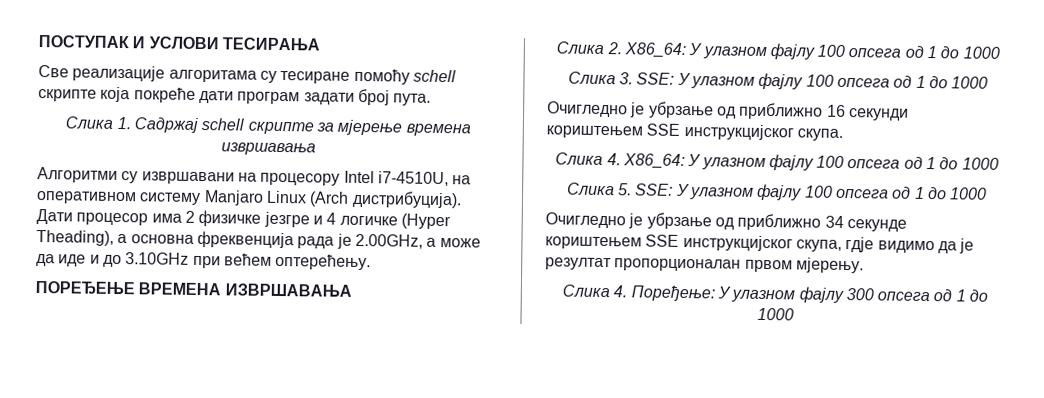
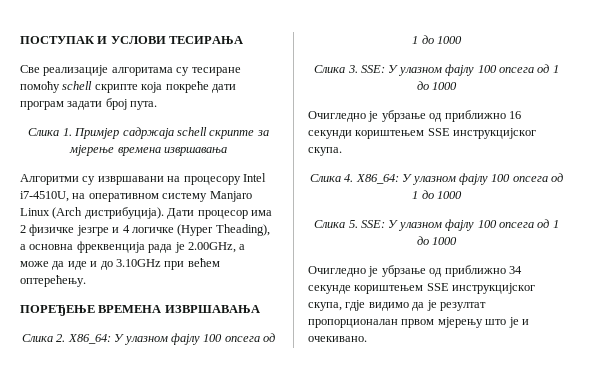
- Слика 1. Садржај schell скрипте за мјерење времена извршавања
+ Слика 1. Примјер садржаја schell скрипте за мјерење времена извршавања
- Очигледно је убрзање од приближно 34 секунде кориштењем SSE инструкцијског скупа, гдје видимо да је резултат пропорционалан првом мјерењу.
- Слика 4. Поређење: У улазном фајлу 300 опсега од 1 до 1000
+ Очигледно је убрзање од приближно 34 секунде кориштењем SSE инструкцијског скупа, гдје видимо да је резултат пропорционалан првом мјерењу што је и очекивано.

